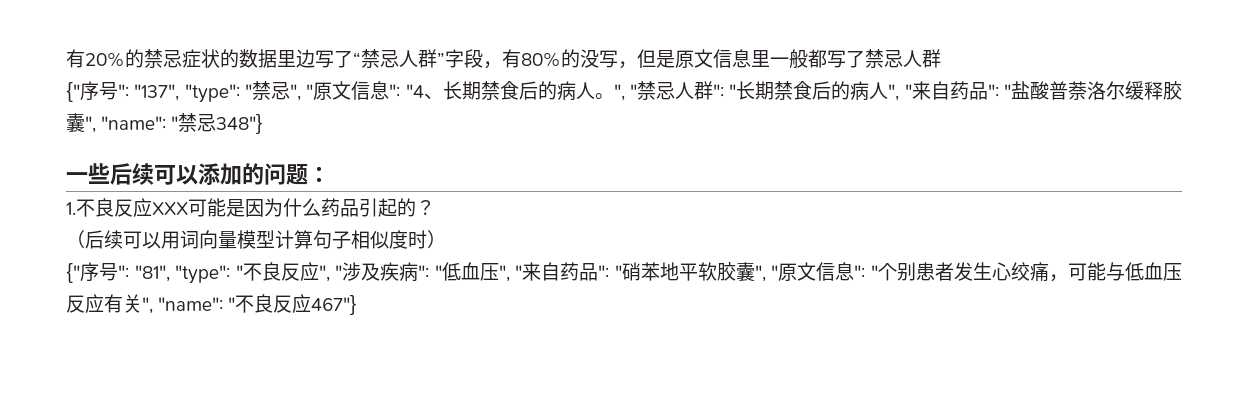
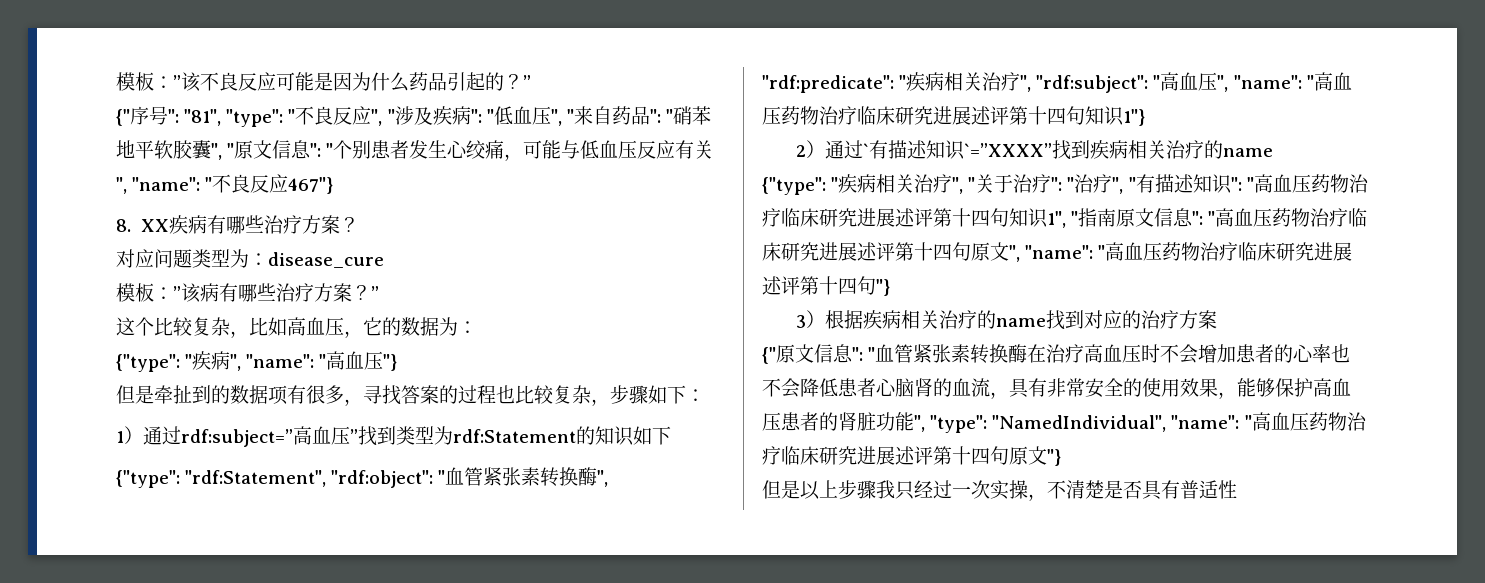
- 有20%的禁忌症状的数据里边写了“禁忌人群”字段，有80%的没写，但是原文信息里一般都写了禁忌人群
- {"序号": "137", "type": "禁忌", "原文信息": "4、长期禁食后的病人。", "禁忌人群": "长期禁食后的病人", "来自药品": "盐酸普萘洛尔缓释胶囊", "name": "禁忌348"}
- 一些后续可以添加的问题：
- 1.不良反应XXX可能是因为什么药品引起的？
- （后续可以用词向量模型计算句子相似度时）
+ 模板：”该不良反应可能是因为什么药品引起的？”
+ 8. XX疾病有哪些治疗方案？
+ 对应问题类型为：disease_cure
+ 模板：”该病有哪些治疗方案？”
+ 这个比较复杂，比如高血压，它的数据为：
+ {"type": "疾病", "name": "高血压"}
+ 但是牵扯到的数据项有很多，寻找答案的过程也比较复杂，步骤如下：
+ 1）通过rdf:subject=”高血压”找到类型为rdf:Statement的知识如下
+ {"type": "rdf:Statement", "rdf:object": "血管紧张素转换酶", "rdf:predicate": "疾病相关治疗", "rdf:subject": "高血压", "name": "高血压药物治疗临床研究进展述评第十四句知识1"}
+ 2）通过`有描述知识`=”XXXX”找到疾病相关治疗的name
+ {"type": "疾病相关治疗", "关于治疗": "治疗", "有描述知识": "高血压药物治疗临床研究进展述评第十四句知识1", "指南原文信息": "高血压药物治疗临床研究进展述评第十四句原文", "name": "高血压药物治疗临床研究进展述评第十四句"}
+ 3）根据疾病相关治疗的name找到对应的治疗方案
+ {"原文信息": "血管紧张素转换酶在治疗高血压时不会增加患者的心率也不会降低患者心脑肾的血流，具有非常安全的使用效果，能够保护高血压患者的肾脏功能", "type": "NamedIndividual", "name": "高血压药物治疗临床研究进展述评第十四句原文"}
+ 但是以上步骤我只经过一次实操，不清楚是否具有普适性

